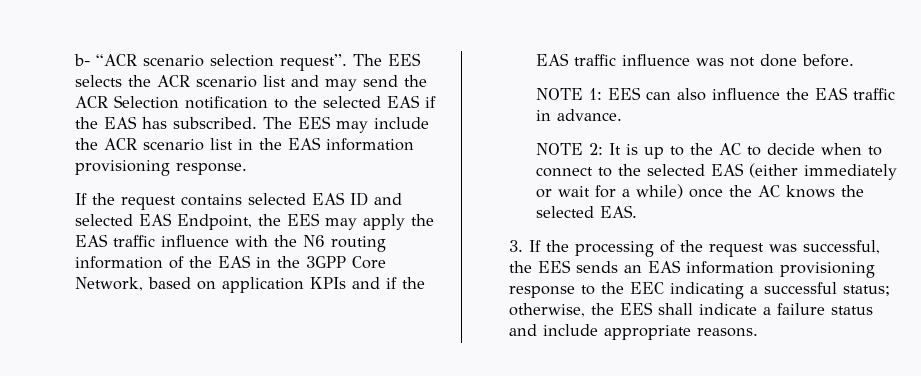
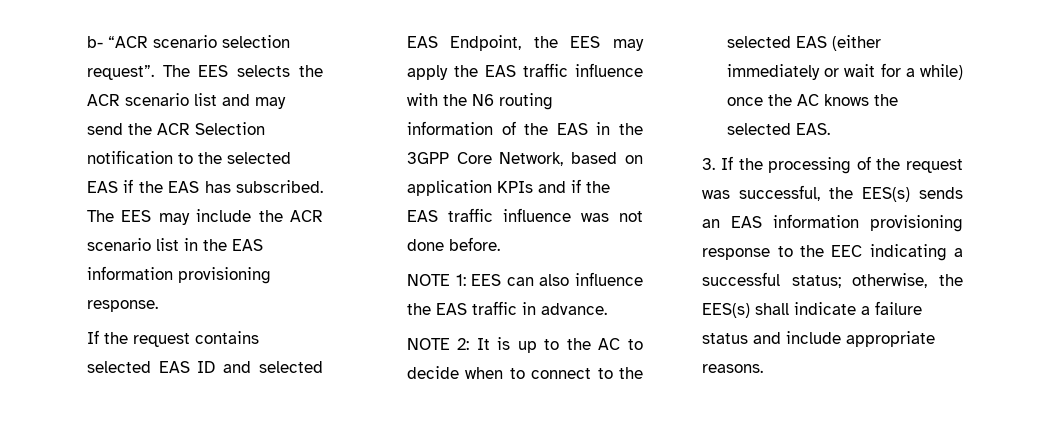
- 3. If the processing of the request was successful, the EES sends an EAS information provisioning response to the EEC indicating a successful status; otherwise, the EES shall indicate a failure status and include appropriate reasons.
+ 3. If the processing of the request was successful, the EES(s) sends an EAS information provisioning response to the EEC indicating a successful status; otherwise, the EES(s) shall indicate a failure status and include appropriate reasons.

